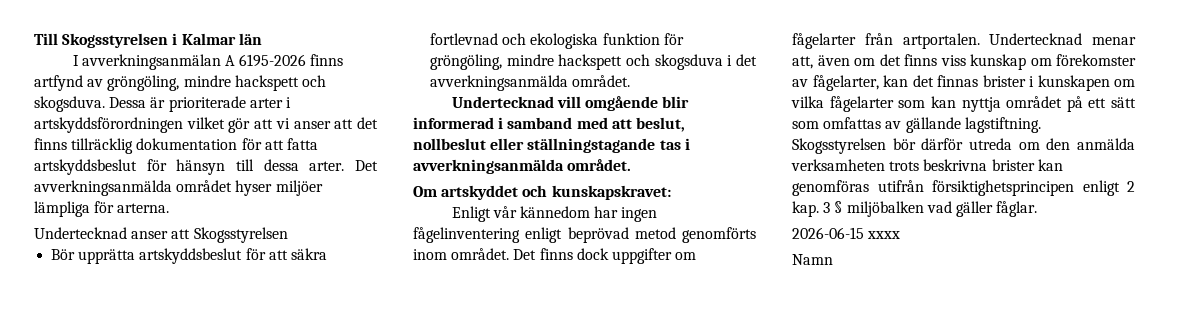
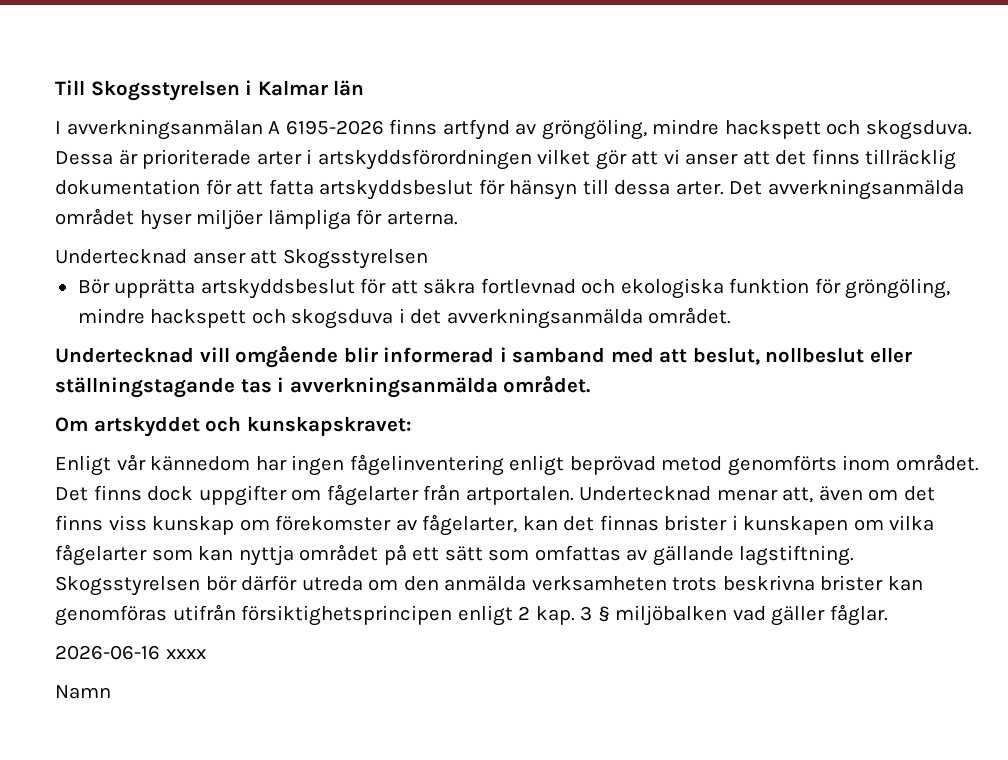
- 2026-06-15 xxxx
+ 2026-06-16 xxxx

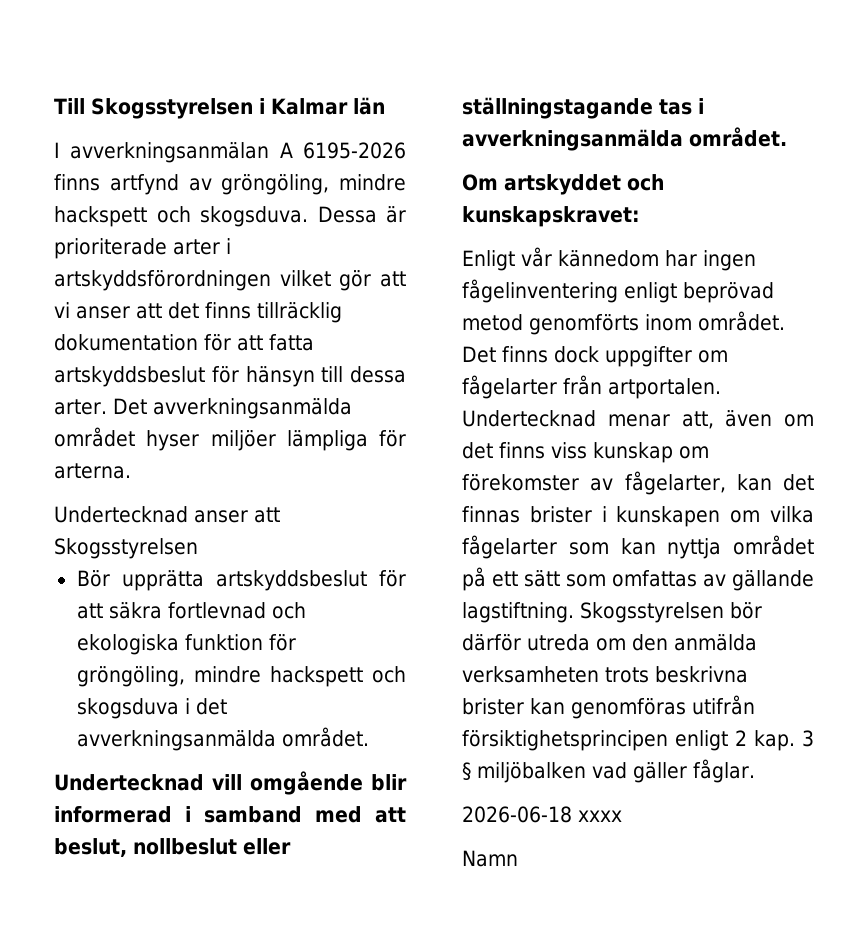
- 2026-06-16 xxxx
+ 2026-06-18 xxxx

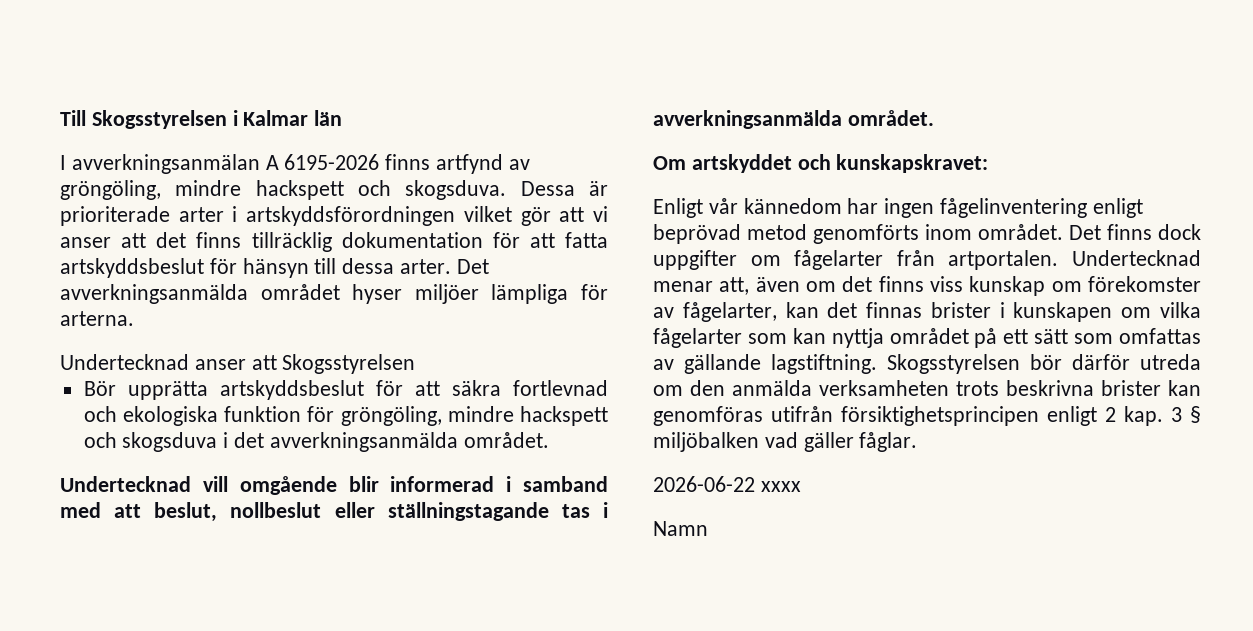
- 2026-06-18 xxxx
+ 2026-06-22 xxxx

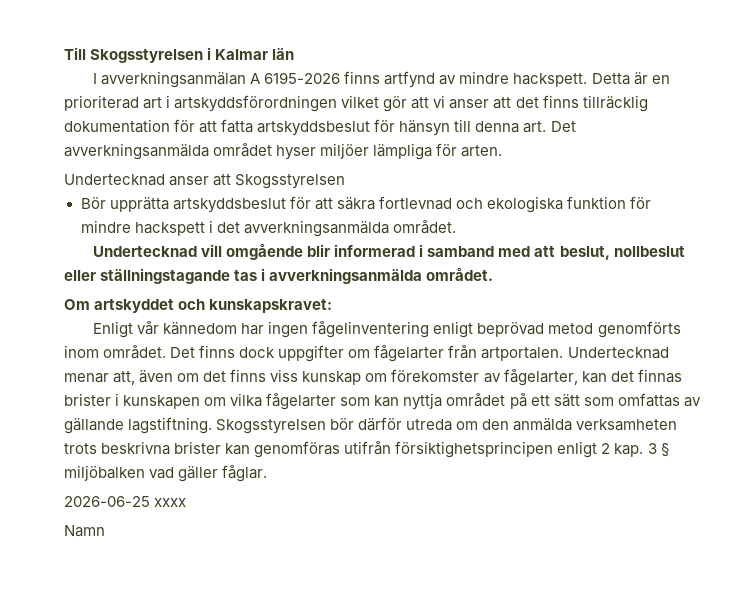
- I avverkningsanmälan A 6195-2026 finns artfynd av gröngöling, mindre hackspett och skogsduva. Dessa är prioriterade arter i artskyddsförordningen vilket gör att vi anser att det finns tillräcklig dokumentation för att fatta artskyddsbeslut för hänsyn till dessa arter. Det avverkningsanmälda området hyser miljöer lämpliga för arterna.
+ I avverkningsanmälan A 6195-2026 finns artfynd av mindre hackspett. Detta är en prioriterad art i artskyddsförordningen vilket gör att vi anser att det finns tillräcklig dokumentation för att fatta artskyddsbeslut för hänsyn till denna art. Det avverkningsanmälda området hyser miljöer lämpliga för arten.
- Bör upprätta artskyddsbeslut för att säkra fortlevnad och ekologiska funktion för gröngöling, mindre hackspett och skogsduva i det avverkningsanmälda området.
+ Bör upprätta artskyddsbeslut för att säkra fortlevnad och ekologiska funktion för mindre hackspett i det avverkningsanmälda området.
- 2026-06-22 xxxx
+ 2026-06-25 xxxx

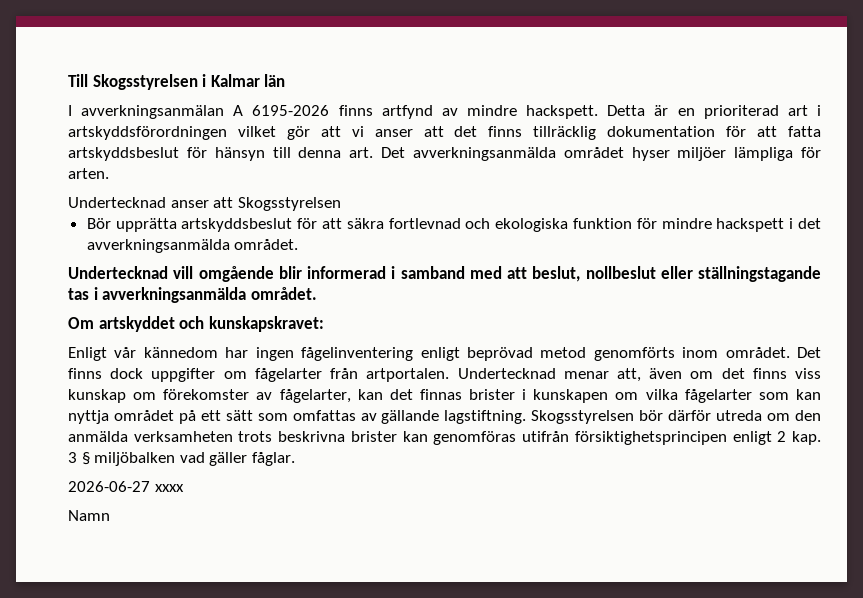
- 2026-06-25 xxxx
+ 2026-06-27 xxxx

